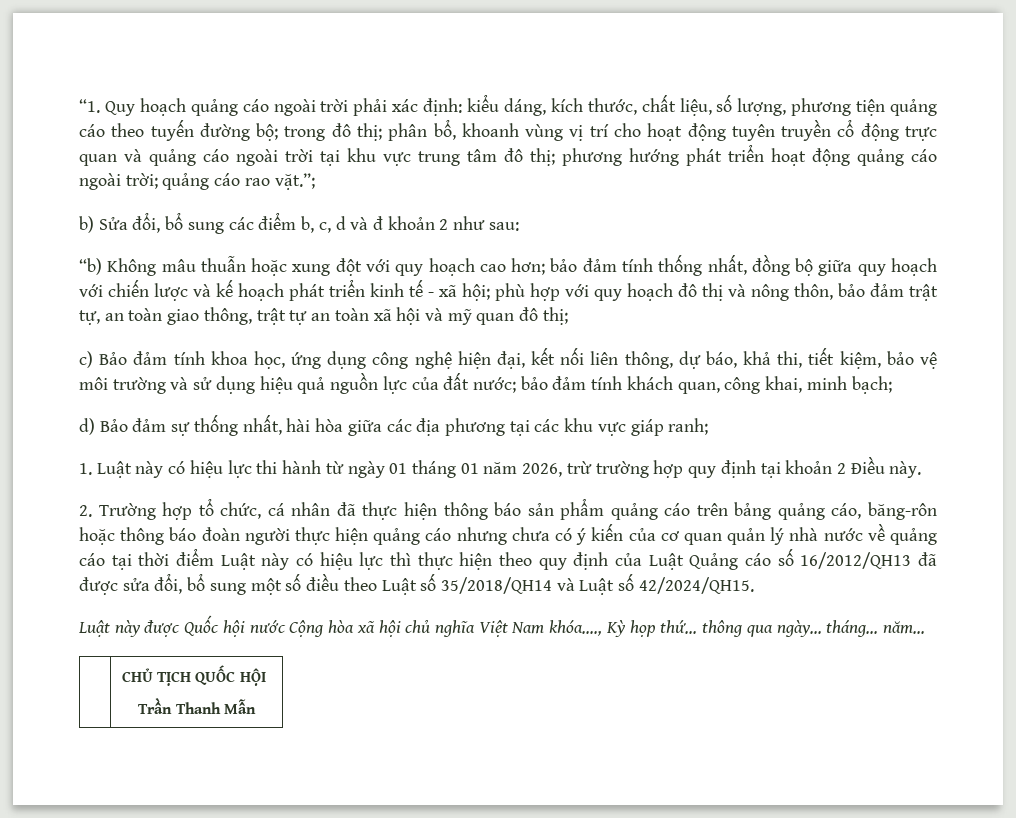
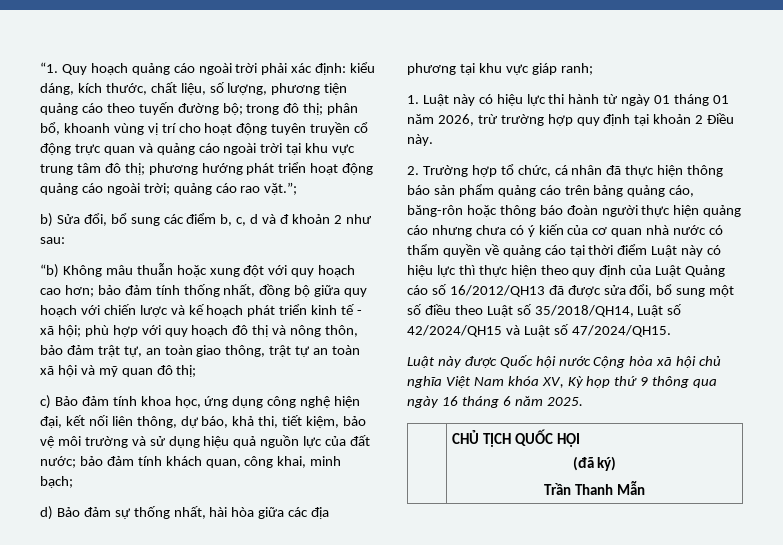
- d) Bảo đảm sự thống nhất, hài hòa giữa các địa phương tại các khu vực giáp ranh;
+ d) Bảo đảm sự thống nhất, hài hòa giữa các địa phương tại khu vực giáp ranh;
- 2. Trường hợp tổ chức, cá nhân đã thực hiện thông báo sản phẩm quảng cáo trên bảng quảng cáo, băng-rôn hoặc thông báo đoàn người thực hiện quảng cáo nhưng chưa có ý kiến của cơ quan quản lý nhà nước về quảng cáo tại thời điểm Luật này có hiệu lực thì thực hiện theo quy định của Luật Quảng cáo số 16/2012/QH13 đã được sửa đổi, bổ sung một số điều theo Luật số 35/2018/QH14 và Luật số 42/2024/QH15.
+ 2. Trường hợp tổ chức, cá nhân đã thực hiện thông báo sản phẩm quảng cáo trên bảng quảng cáo, băng-rôn hoặc thông báo đoàn người thực hiện quảng cáo nhưng chưa có ý kiến của cơ quan nhà nước có thẩm quyền về quảng cáo tại thời điểm Luật này có hiệu lực thì thực hiện theo quy định của Luật Quảng cáo số 16/2012/QH13 đã được sửa đổi, bổ sung một số điều theo Luật số 35/2018/QH14, Luật số 42/2024/QH15 và Luật số 47/2024/QH15.
- Luật này được Quốc hội nước Cộng hòa xã hội chủ nghĩa Việt Nam khóa...., Kỳ họp thứ... thông qua ngày... tháng... năm...
+ Luật này được Quốc hội nước Cộng hòa xã hội chủ nghĩa Việt Nam khóa XV, Kỳ họp thứ 9 thông qua ngày 16 tháng 6 năm 2025.
  | CHỦ TỊCH QUỐC HỘI
+ (đã ký)

